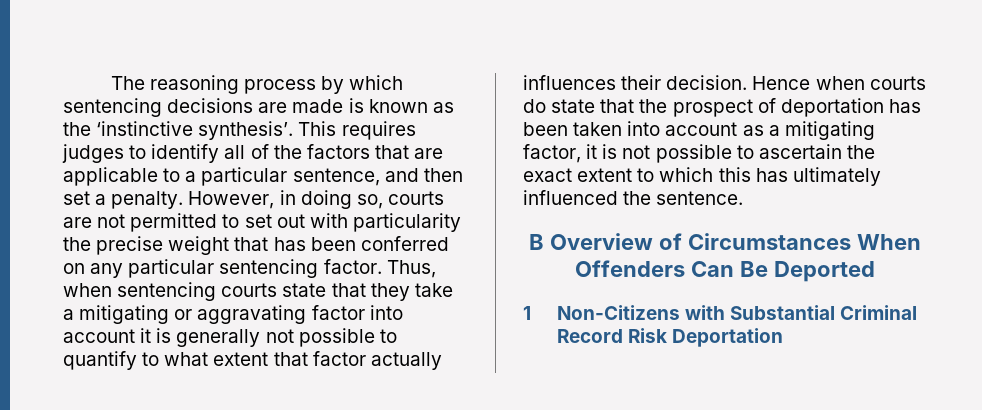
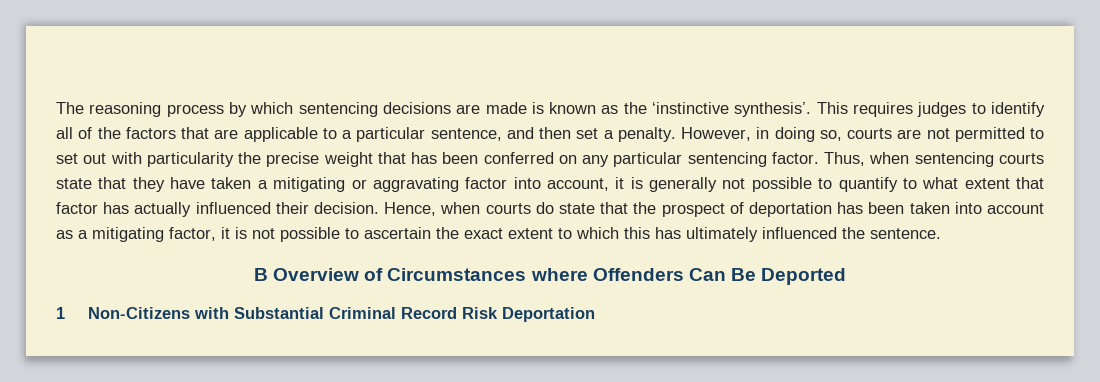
- Thus, when sentencing courts state that they take a mitigating or aggravating factor into account it is generally not possible to quantify to what extent that factor actually influences their decision.
+ Thus, when sentencing courts state that they have taken a mitigating or aggravating factor into account, it is generally not possible to quantify to what extent that factor has actually influenced their decision.
- Hence when courts do state that the prospect of deportation has been taken into account as a mitigating factor, it is not possible to ascertain the exact extent to which this has ultimately influenced the sentence.
+ Hence, when courts do state that the prospect of deportation has been taken into account as a mitigating factor, it is not possible to ascertain the exact extent to which this has ultimately influenced the sentence.
- B Overview of Circumstances When Offenders Can Be Deported
+ B Overview of Circumstances where Offenders Can Be Deported

